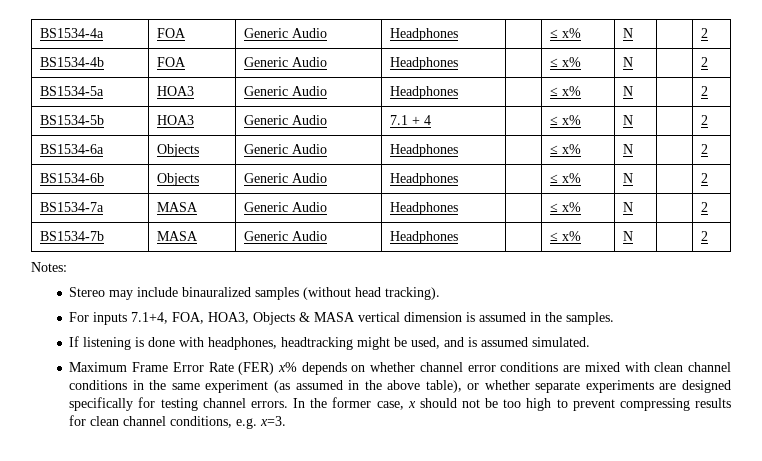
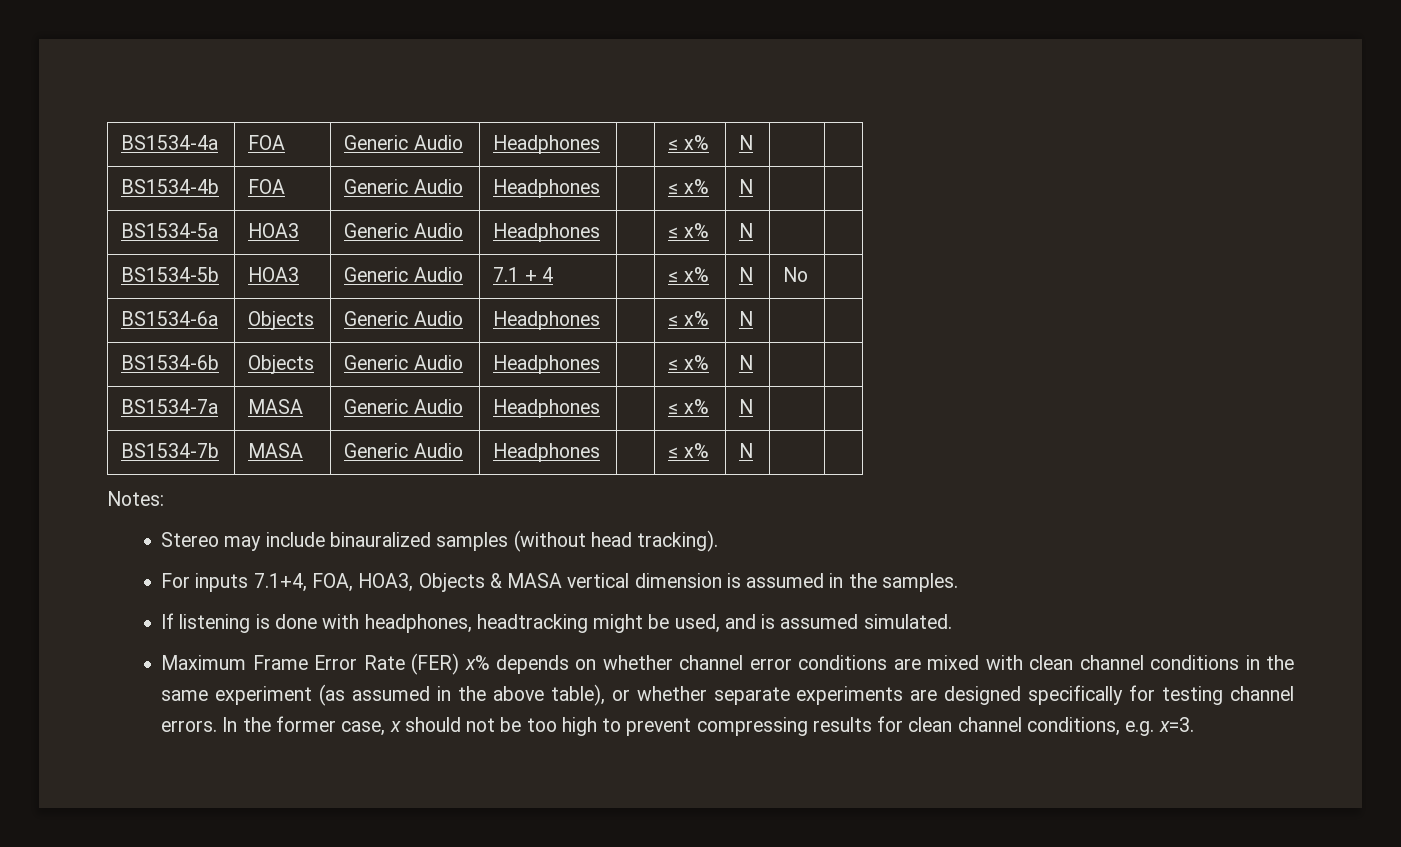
- BS1534-4a | FOA | Generic Audio | Headphones | | ≤ x% | N | | 2
+ BS1534-4a | FOA | Generic Audio | Headphones | | ≤ x% | N | |
- BS1534-4b | FOA | Generic Audio | Headphones | | ≤ x% | N | | 2
+ BS1534-4b | FOA | Generic Audio | Headphones | | ≤ x% | N | |
- BS1534-5a | HOA3 | Generic Audio | Headphones | | ≤ x% | N | | 2
+ BS1534-5a | HOA3 | Generic Audio | Headphones | | ≤ x% | N | |
- BS1534-5b | HOA3 | Generic Audio | 7.1 + 4 | | ≤ x% | N | | 2
+ BS1534-5b | HOA3 | Generic Audio | 7.1 + 4 | | ≤ x% | N | No |
- BS1534-6a | Objects | Generic Audio | Headphones | | ≤ x% | N | | 2
+ BS1534-6a | Objects | Generic Audio | Headphones | | ≤ x% | N | |
- BS1534-6b | Objects | Generic Audio | Headphones | | ≤ x% | N | | 2
+ BS1534-6b | Objects | Generic Audio | Headphones | | ≤ x% | N | |
- BS1534-7a | MASA | Generic Audio | Headphones | | ≤ x% | N | | 2
+ BS1534-7a | MASA | Generic Audio | Headphones | | ≤ x% | N | |
- BS1534-7b | MASA | Generic Audio | Headphones | | ≤ x% | N | | 2
+ BS1534-7b | MASA | Generic Audio | Headphones | | ≤ x% | N | |

